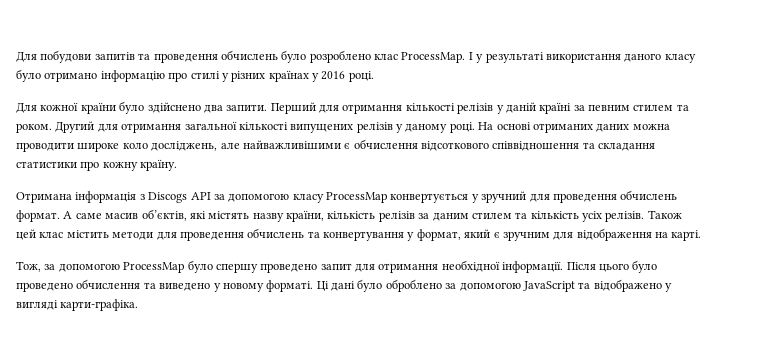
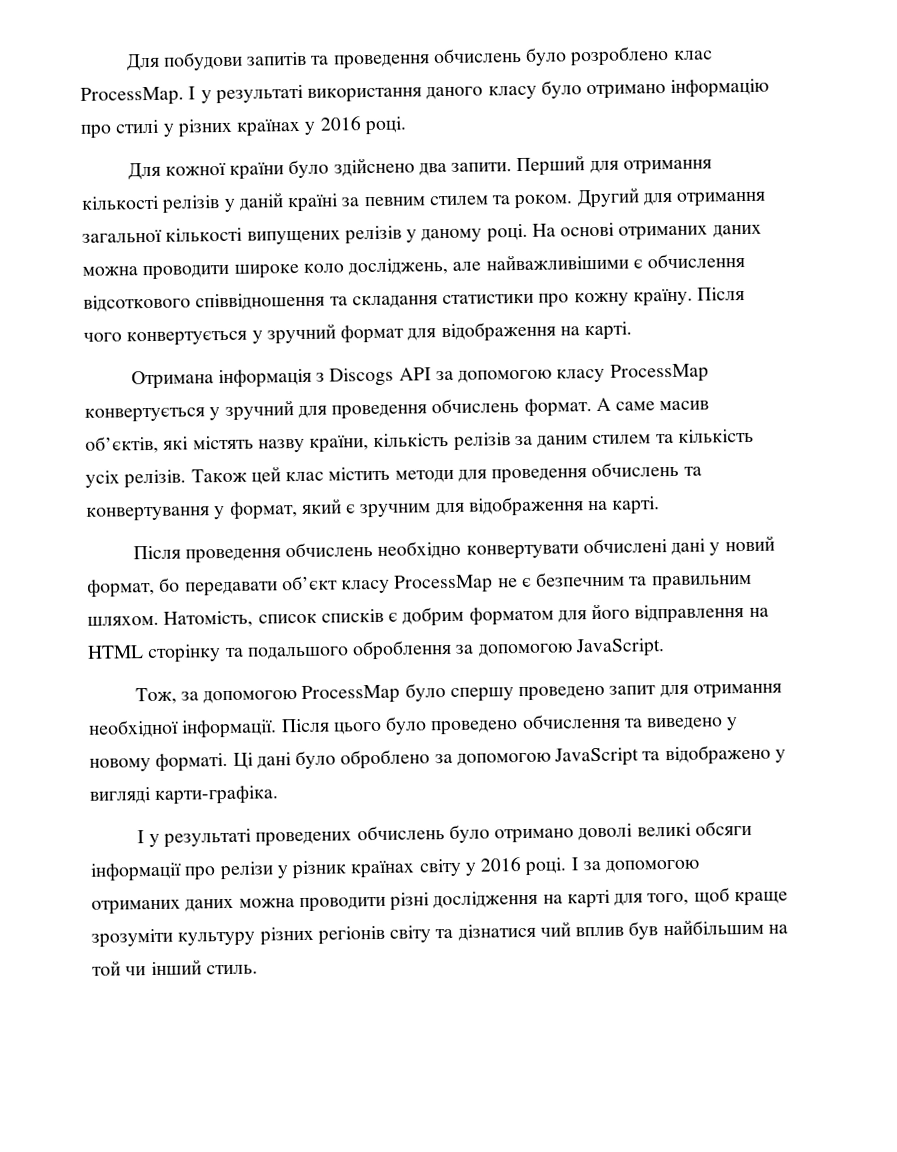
+ Після чого конвертується у зручний формат для відображення на карті.
+ Після проведення обчислень необхідно конвертувати обчислені дані у новий формат, бо передавати об’єкт класу ProcessMap не є безпечним та правильним шляхом. Натомість, список списків є добрим форматом для його відправлення на HTML сторінку та подальшого оброблення за допомогою JavaScript.
+ І у результаті проведених обчислень було отримано доволі великі обсяги інформації про релізи у різник країнах світу у 2016 році. І за допомогою отриманих даних можна проводити різні дослідження на карті для того, щоб краще зрозуміти культуру різних регіонів світу та дізнатися чий вплив був найбільшим на той чи інший стиль.

